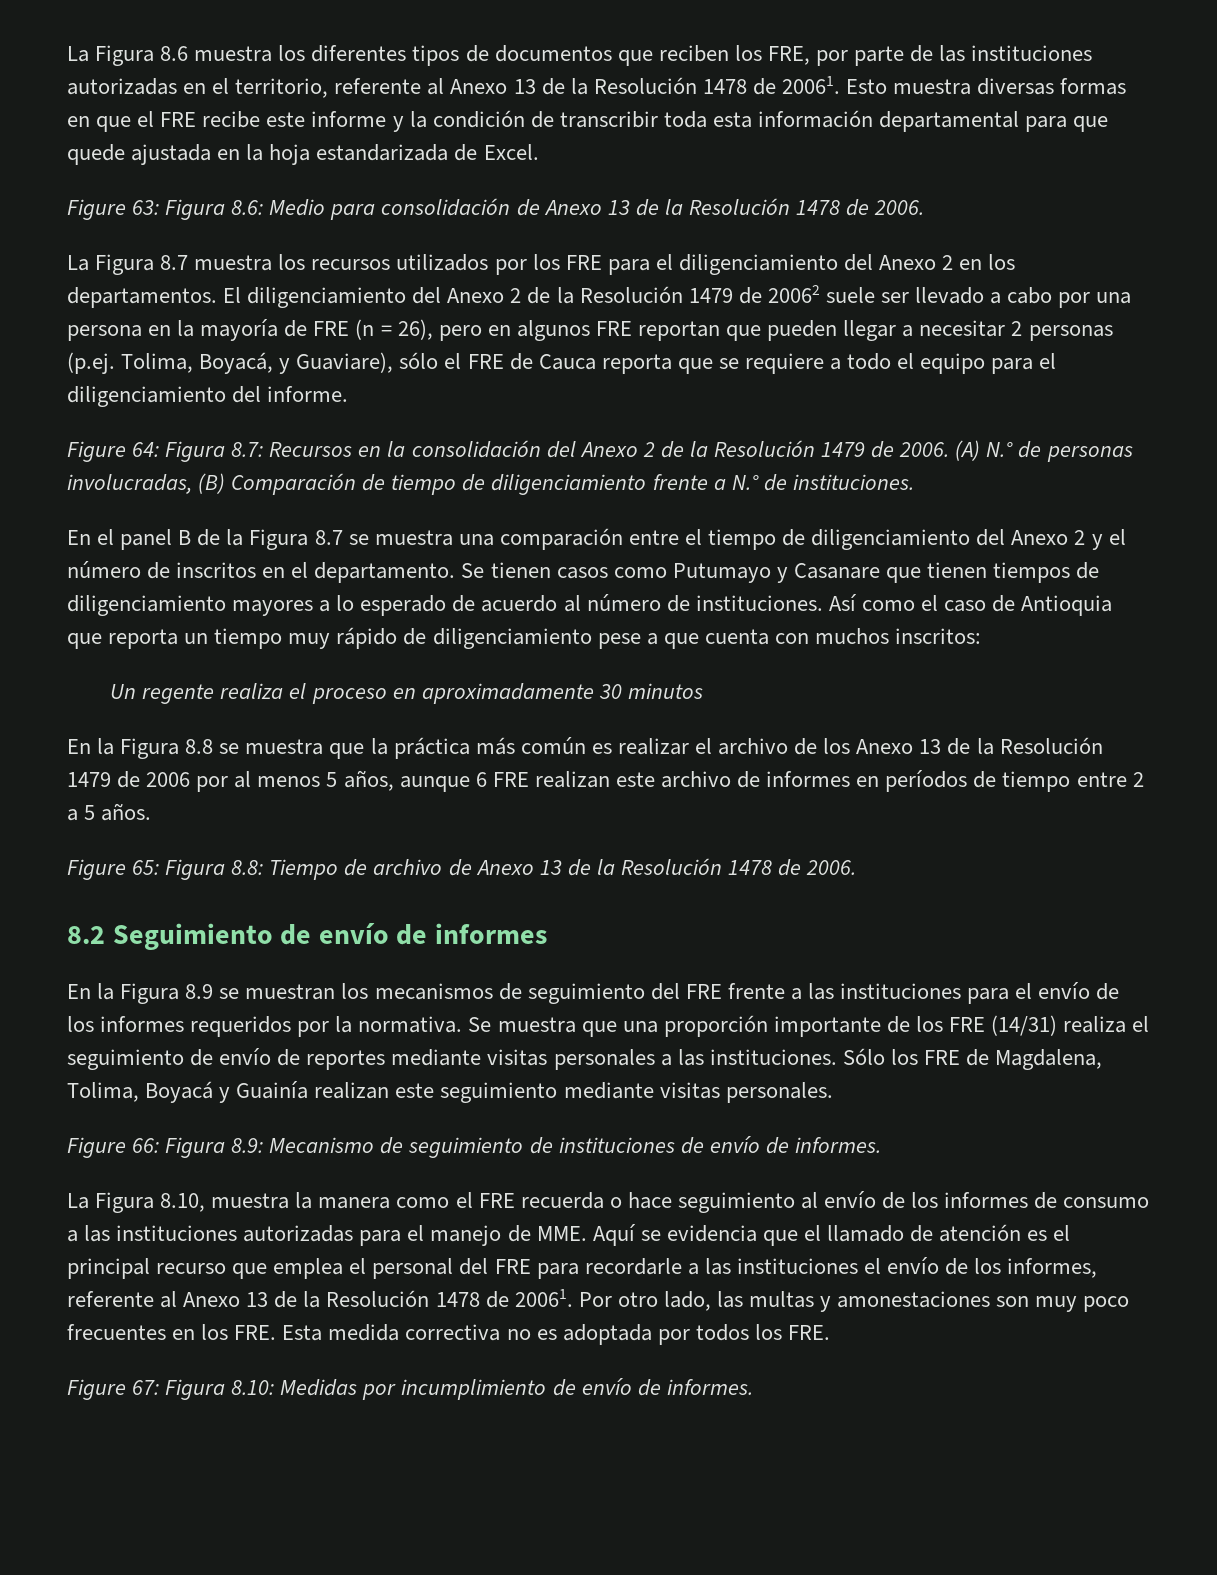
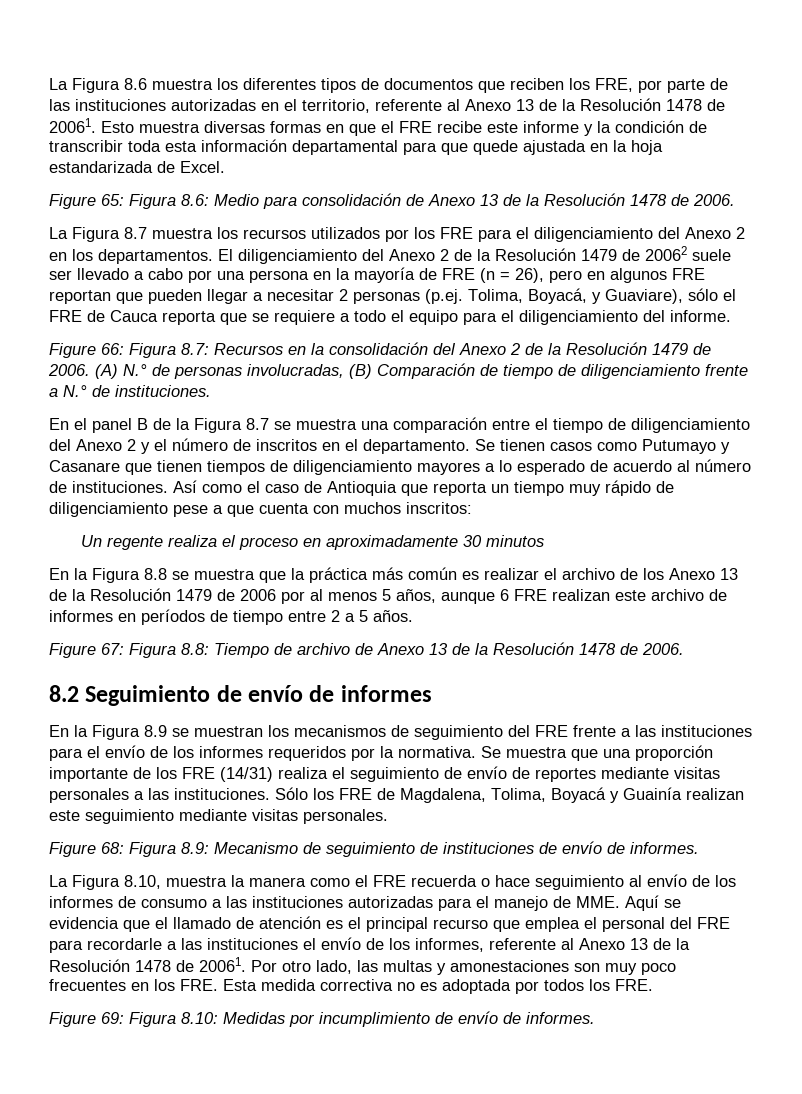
- Figure 63: Figura 8.6: Medio para consolidación de Anexo 13 de la Resolución 1478 de 2006.
+ Figure 65: Figura 8.6: Medio para consolidación de Anexo 13 de la Resolución 1478 de 2006.
- Figure 64: Figura 8.7: Recursos en la consolidación del Anexo 2 de la Resolución 1479 de 2006.
+ Figure 66: Figura 8.7: Recursos en la consolidación del Anexo 2 de la Resolución 1479 de 2006.
- Figure 65: Figura 8.8: Tiempo de archivo de Anexo 13 de la Resolución 1478 de 2006.
+ Figure 67: Figura 8.8: Tiempo de archivo de Anexo 13 de la Resolución 1478 de 2006.
- Figure 66: Figura 8.9: Mecanismo de seguimiento de instituciones de envío de informes.
+ Figure 68: Figura 8.9: Mecanismo de seguimiento de instituciones de envío de informes.
- Figure 67: Figura 8.10: Medidas por incumplimiento de envío de informes.
+ Figure 69: Figura 8.10: Medidas por incumplimiento de envío de informes.

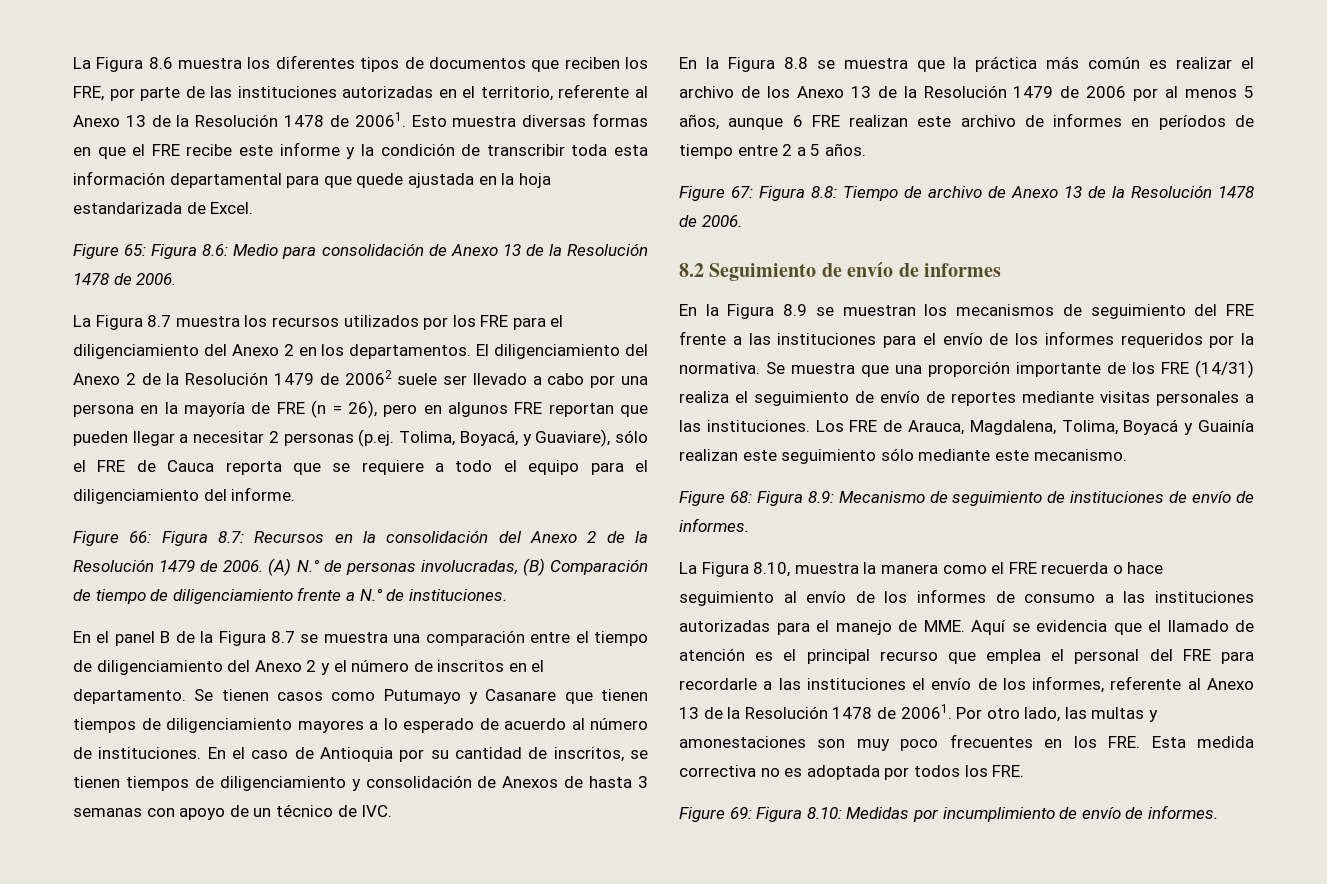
- Así como el caso de Antioquia que reporta un tiempo muy rápido de diligenciamiento pese a que cuenta con muchos inscritos:
- Un regente realiza el proceso en aproximadamente 30 minutos
+ En el caso de Antioquia por su cantidad de inscritos, se tienen tiempos de diligenciamiento y consolidación de Anexos de hasta 3 semanas con apoyo de un técnico de IVC.
- Sólo los FRE de Magdalena, Tolima, Boyacá y Guainía realizan este seguimiento mediante visitas personales.
+ Los FRE de Arauca, Magdalena, Tolima, Boyacá y Guainía realizan este seguimiento sólo mediante este mecanismo.

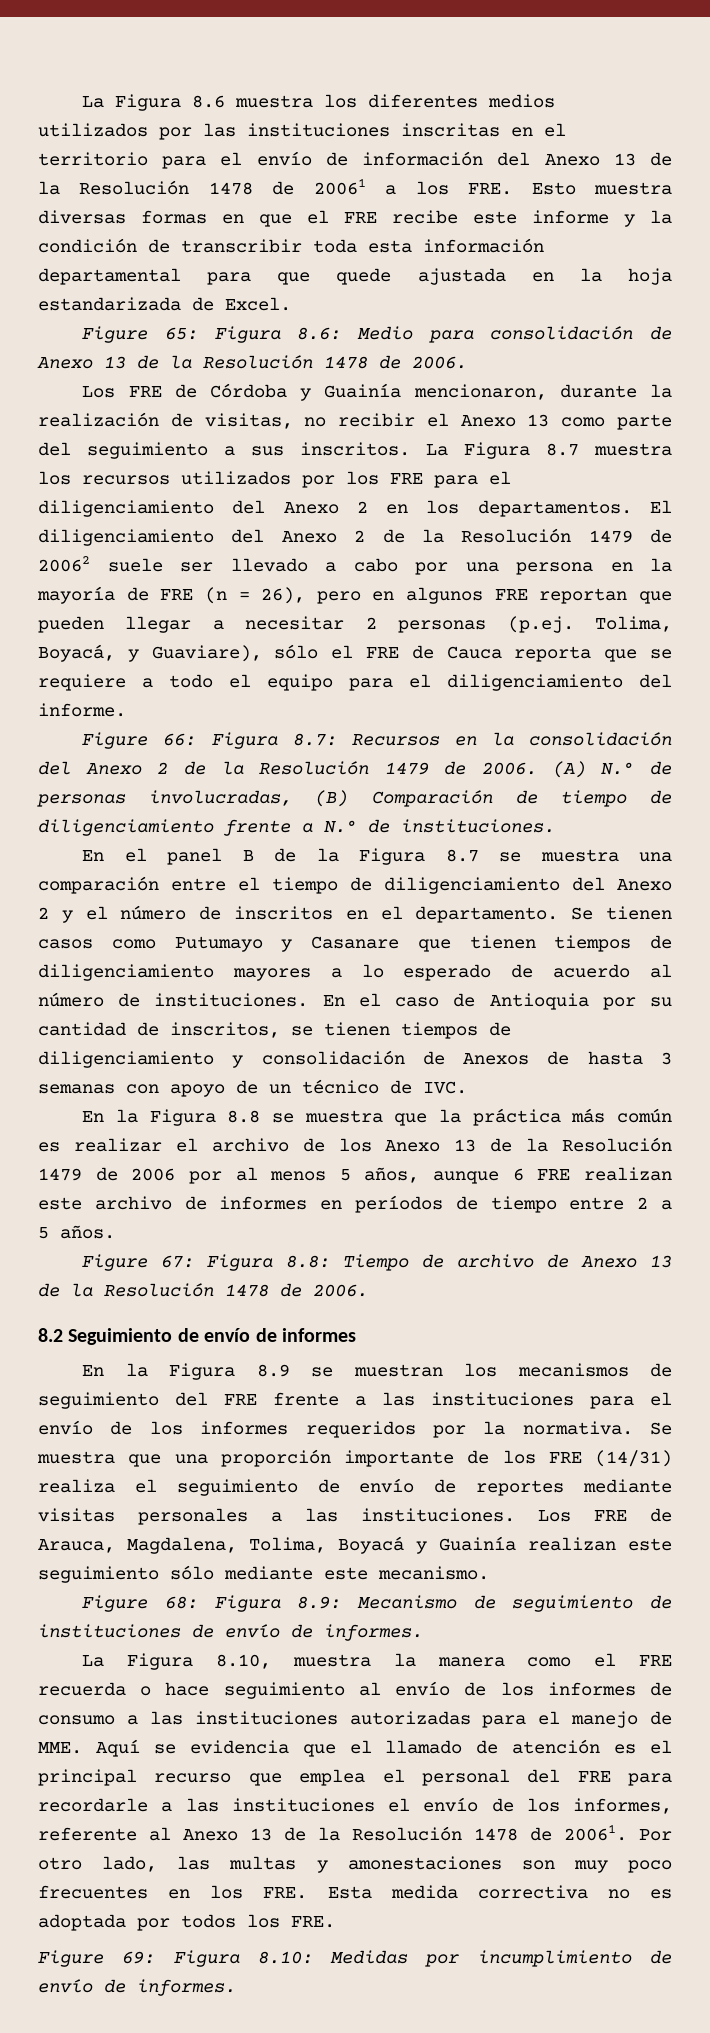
- La Figura 8.6 muestra los diferentes tipos de documentos que reciben los FRE, por parte de las instituciones autorizadas en el territorio, referente al Anexo 13 de la Resolución 1478 de 20061. Esto muestra diversas formas en que el FRE recibe este informe y la condición de transcribir toda esta información departamental para que quede ajustada en la hoja estandarizada de Excel.
+ La Figura 8.6 muestra los diferentes medios utilizados por las instituciones inscritas en el territorio para el envío de información del Anexo 13 de la Resolución 1478 de 20061 a los FRE. Esto muestra diversas formas en que el FRE recibe este informe y la condición de transcribir toda esta información departamental para que quede ajustada en la hoja estandarizada de Excel.
+ Los FRE de Córdoba y Guainía mencionaron, durante la realización de visitas, no recibir el Anexo 13 como parte del seguimiento a sus inscritos.

